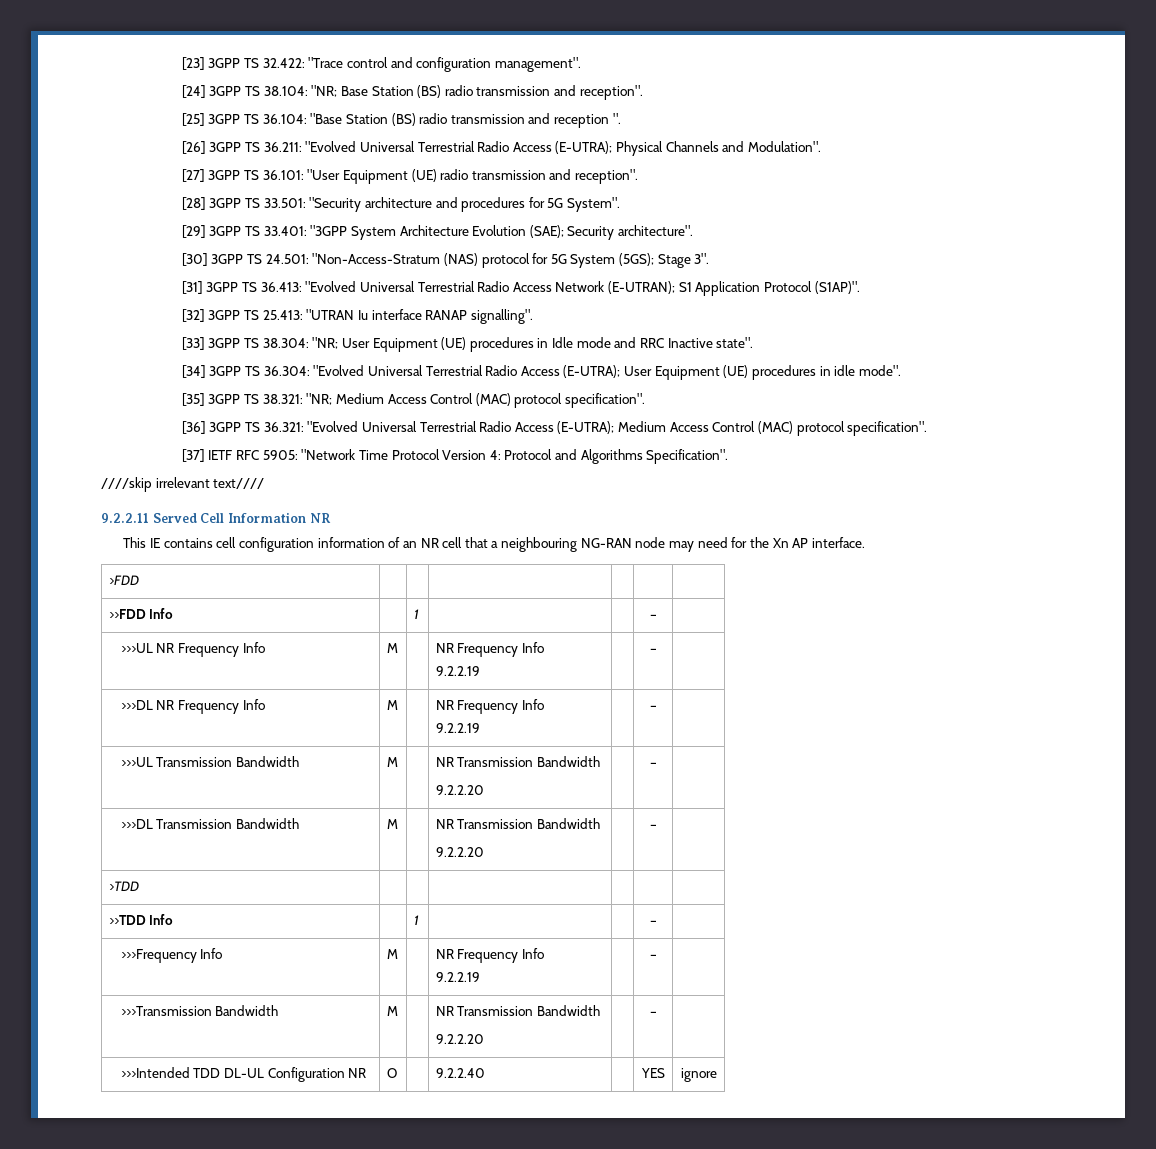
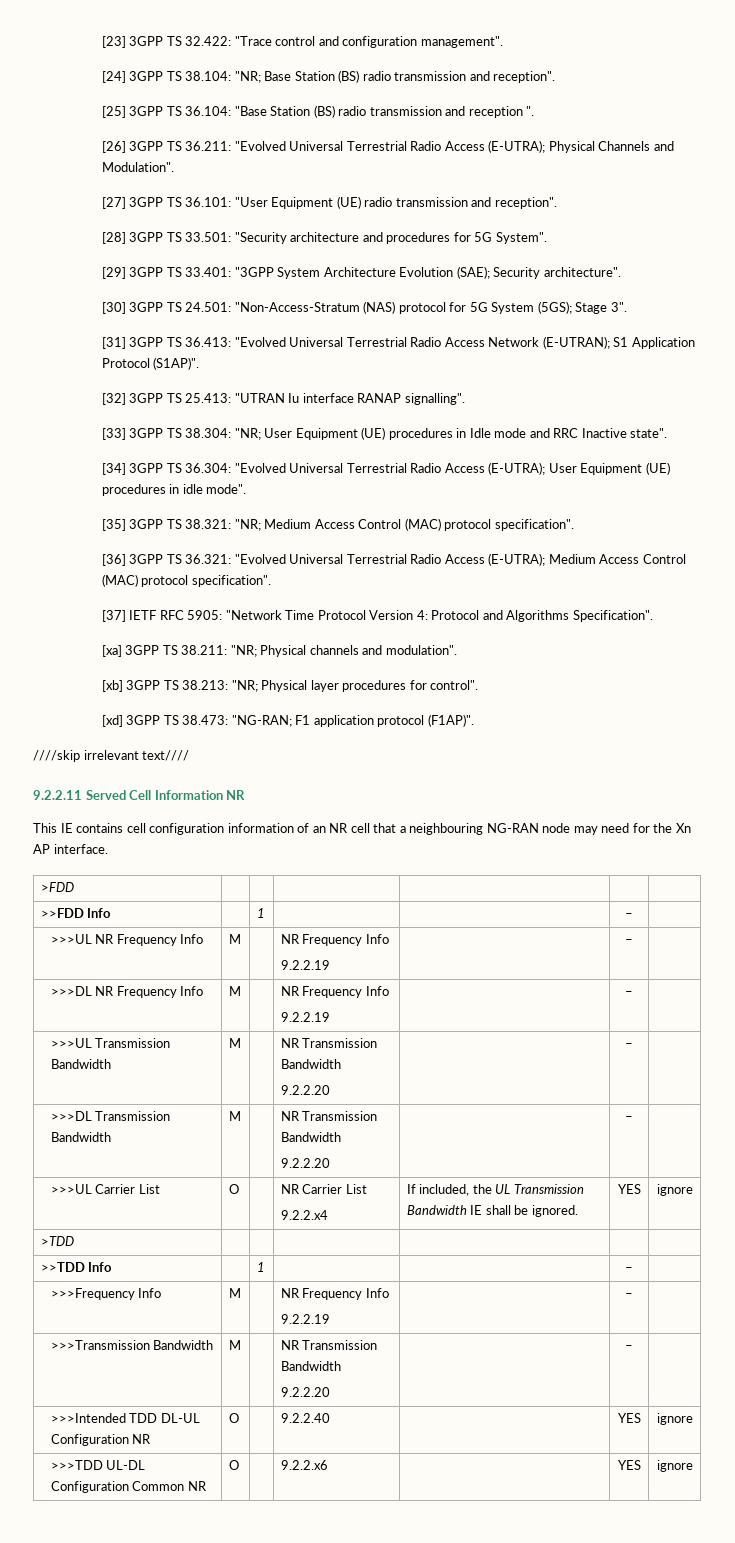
+ [xa] 3GPP TS 38.211: "NR; Physical channels and modulation".
+ [xb] 3GPP TS 38.213: "NR; Physical layer procedures for control".
+ [xd] 3GPP TS 38.473: "NG-RAN; F1 application protocol (F1AP)".
+ >>>UL Carrier List | O | | NR Carrier List
+ 9.2.2.x4 | If included, the UL Transmission Bandwidth IE shall be ignored. | YES | ignore
+ >>>TDD UL-DL Configuration Common NR | O | | 9.2.2.x6 | | YES | ignore

